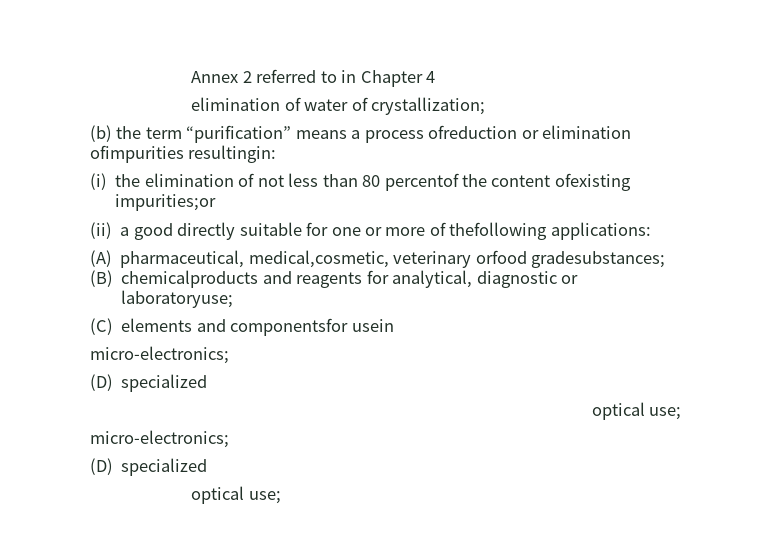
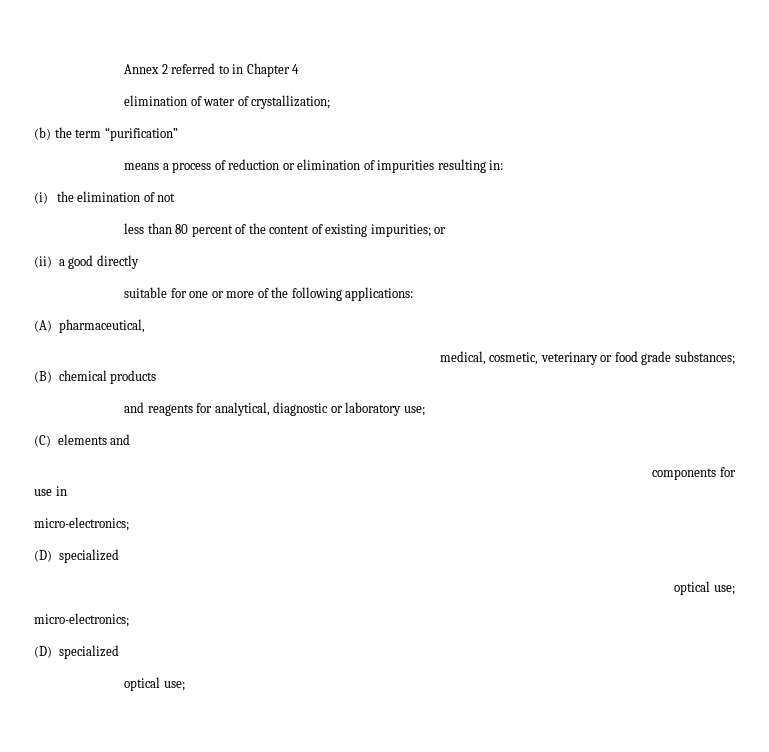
- (b) the term “purification” means a process ofreduction or elimination ofimpurities resultingin:
+ (b) the term “purification”
+ means a process of reduction or elimination of impurities resulting in:
- (i) the elimination of not less than 80 percentof the content ofexisting impurities;or
+ (i) the elimination of not
+ less than 80 percent of the content of existing impurities; or
- (ii) a good directly suitable for one or more of thefollowing applications:
+ (ii) a good directly
+ suitable for one or more of the following applications:
- (A) pharmaceutical, medical,cosmetic, veterinary orfood gradesubstances;
+ (A) pharmaceutical,
+ medical, cosmetic, veterinary or food grade substances;
- (B) chemicalproducts and reagents for analytical, diagnostic or laboratoryuse;
+ (B) chemical products
+ and reagents for analytical, diagnostic or laboratory use;
- (C) elements and componentsfor usein
+ (C) elements and
+ components for
+ use in

